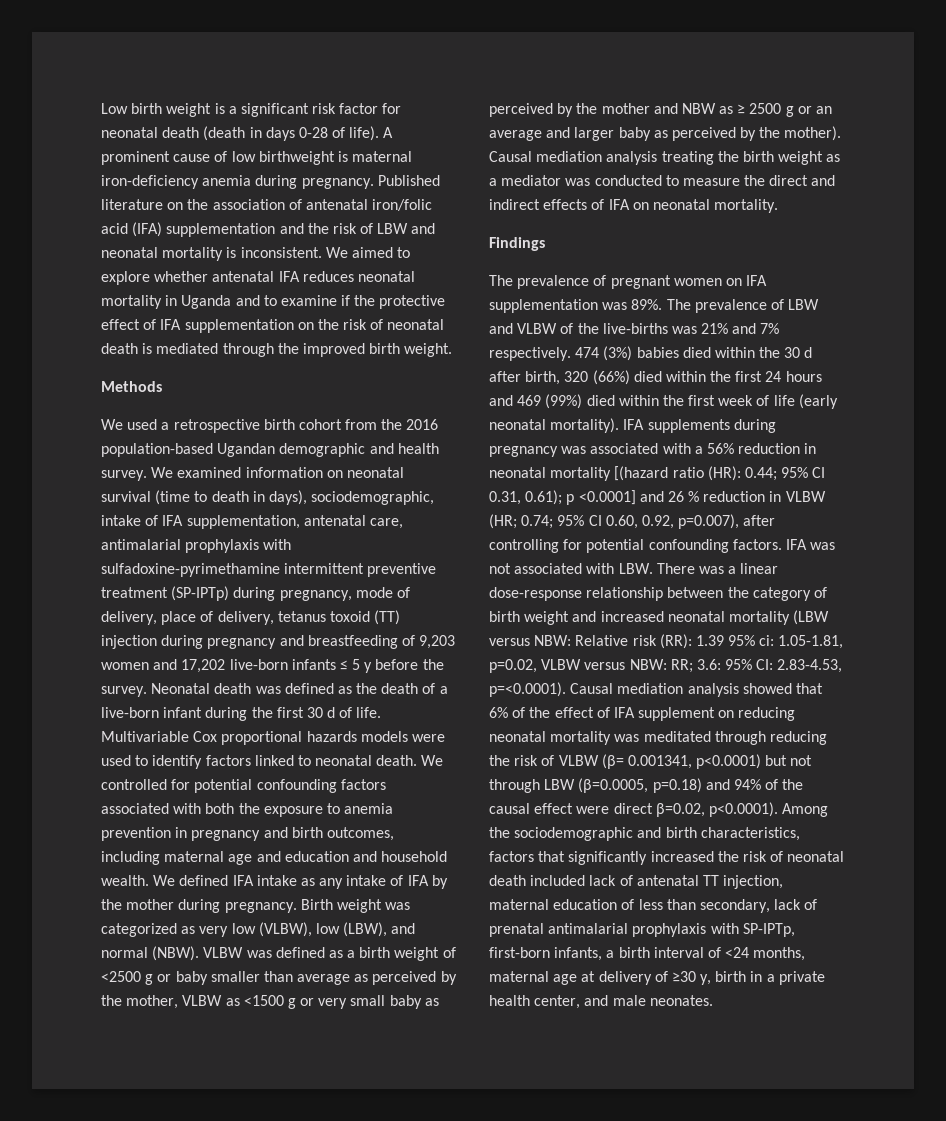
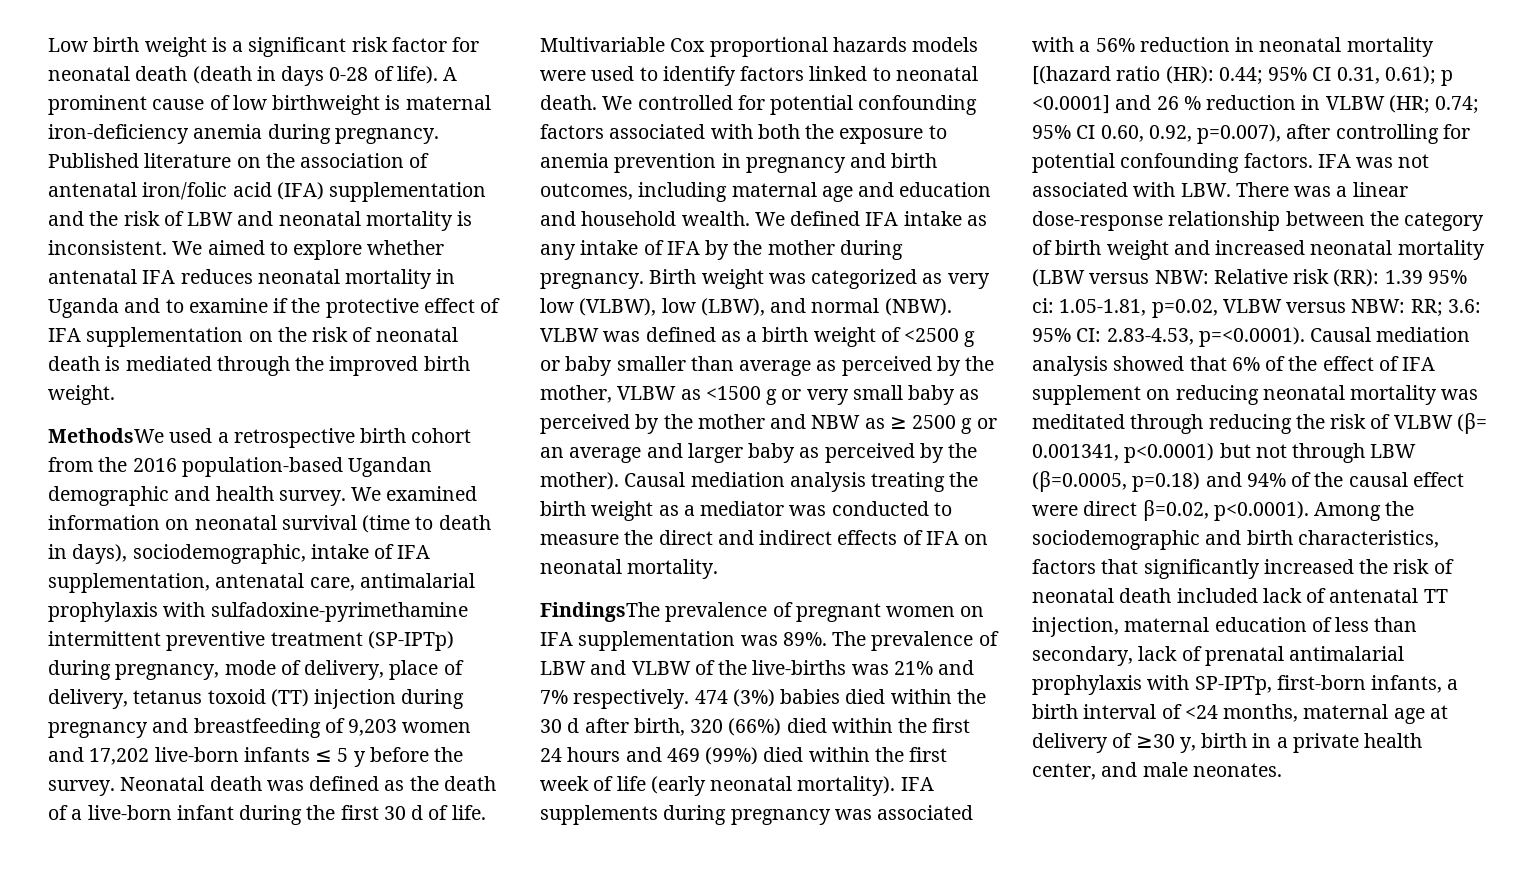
- Methods
- We used a retrospective birth cohort from the 2016 population-based Ugandan demographic and health survey.
+ MethodsWe used a retrospective birth cohort from the 2016 population-based Ugandan demographic and health survey.
- Findings
- The prevalence of pregnant women on IFA supplementation was 89%.
+ FindingsThe prevalence of pregnant women on IFA supplementation was 89%.

